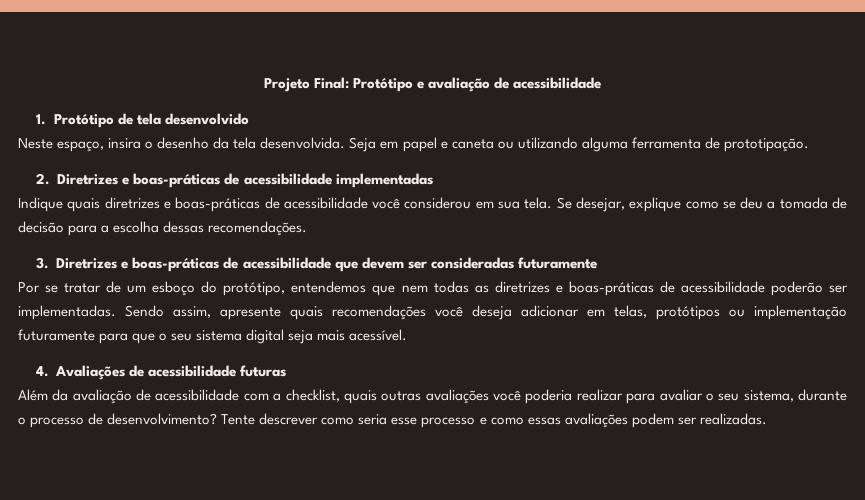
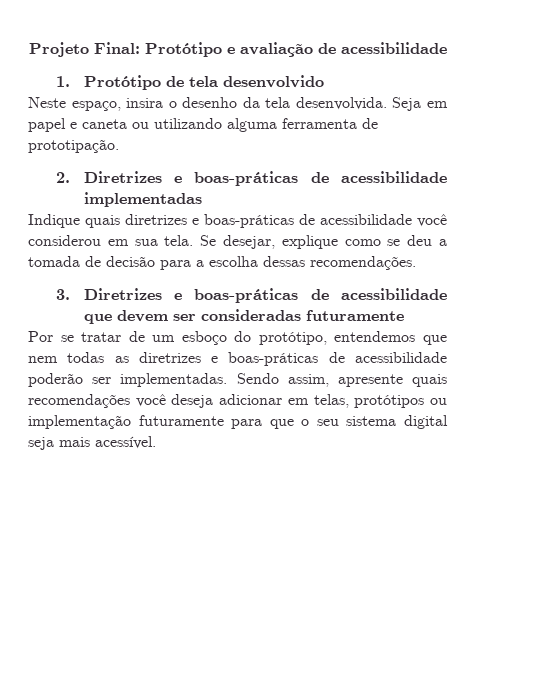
- 4. Avaliações de acessibilidade futuras
- Além da avaliação de acessibilidade com a checklist, quais outras avaliações você poderia realizar para avaliar o seu sistema, durante o processo de desenvolvimento? Tente descrever como seria esse processo e como essas avaliações podem ser realizadas.

